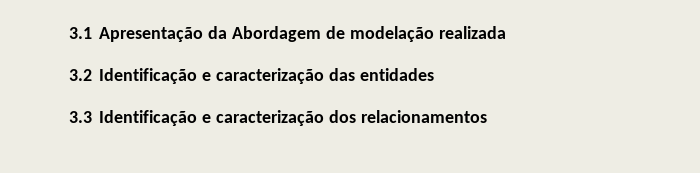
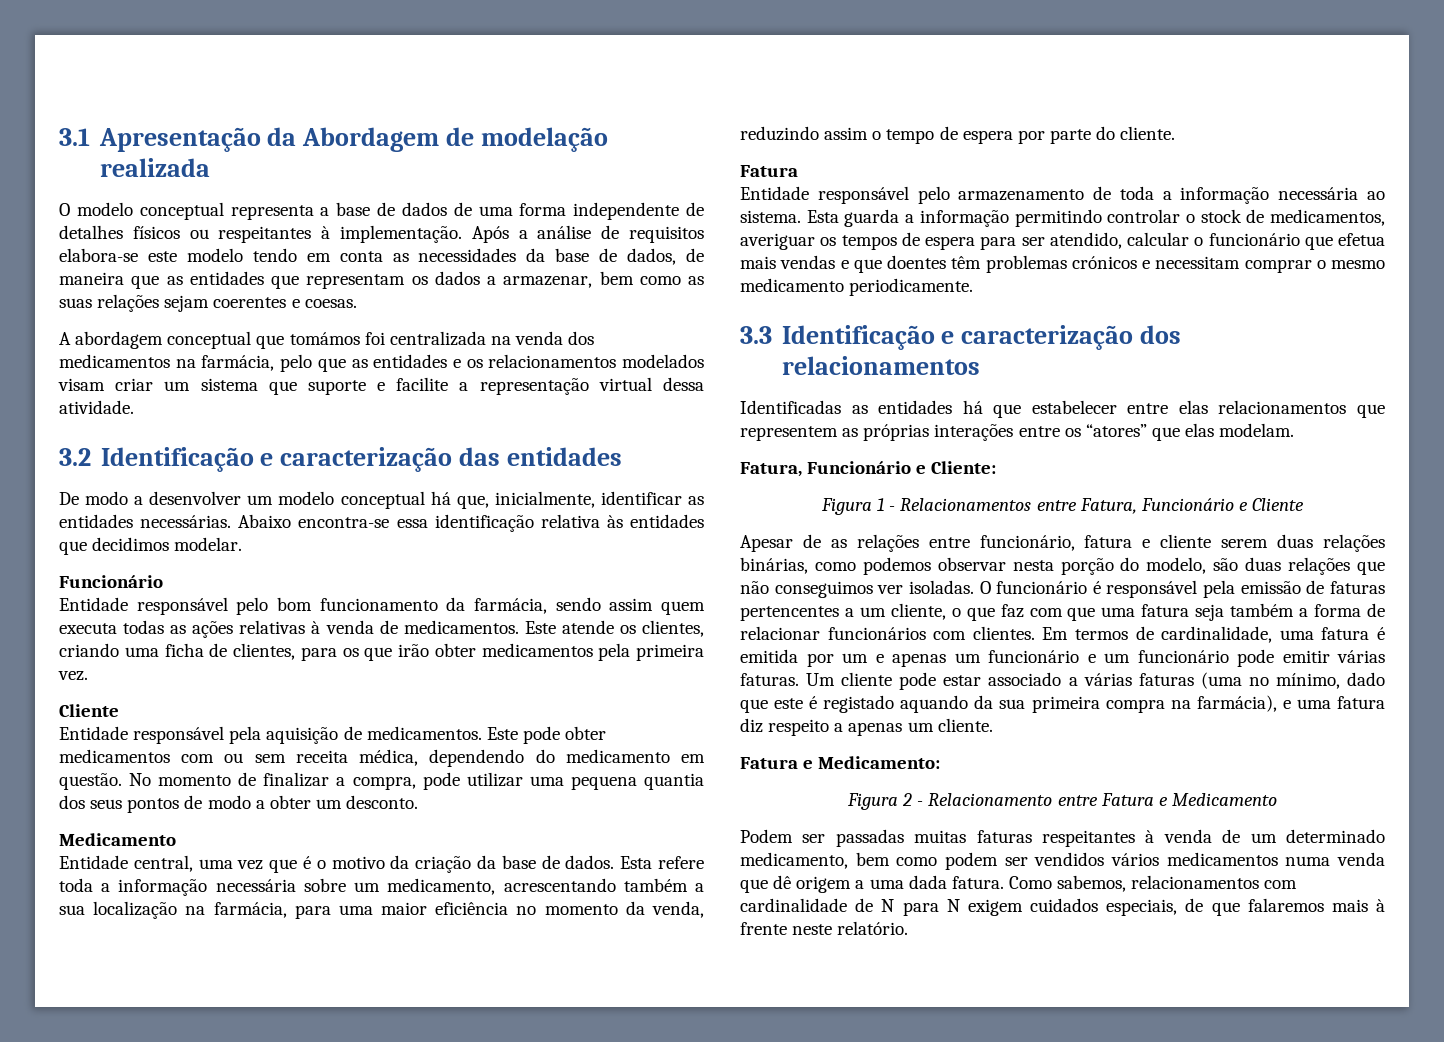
+ O modelo conceptual representa a base de dados de uma forma independente de detalhes físicos ou respeitantes à implementação. Após a análise de requisitos elabora-se este modelo tendo em conta as necessidades da base de dados, de maneira que as entidades que representam os dados a armazenar, bem como as suas relações sejam coerentes e coesas.
+ A abordagem conceptual que tomámos foi centralizada na venda dos medicamentos na farmácia, pelo que as entidades e os relacionamentos modelados visam criar um sistema que suporte e facilite a representação virtual dessa atividade.
+ De modo a desenvolver um modelo conceptual há que, inicialmente, identificar as entidades necessárias. Abaixo encontra-se essa identificação relativa às entidades que decidimos modelar.
+ Funcionário
+ Entidade responsável pelo bom funcionamento da farmácia, sendo assim quem executa todas as ações relativas à venda de medicamentos. Este atende os clientes, criando uma ficha de clientes, para os que irão obter medicamentos pela primeira vez.
+ Cliente
+ Entidade responsável pela aquisição de medicamentos. Este pode obter medicamentos com ou sem receita médica, dependendo do medicamento em questão. No momento de finalizar a compra, pode utilizar uma pequena quantia dos seus pontos de modo a obter um desconto.
+ Medicamento
+ Entidade central, uma vez que é o motivo da criação da base de dados. Esta refere toda a informação necessária sobre um medicamento, acrescentando também a sua localização na farmácia, para uma maior eficiência no momento da venda, reduzindo assim o tempo de espera por parte do cliente.
+ Fatura
+ Entidade responsável pelo armazenamento de toda a informação necessária ao sistema. Esta guarda a informação permitindo controlar o stock de medicamentos, averiguar os tempos de espera para ser atendido, calcular o funcionário que efetua mais vendas e que doentes têm problemas crónicos e necessitam comprar o mesmo medicamento periodicamente.
+ Identificadas as entidades há que estabelecer entre elas relacionamentos que representem as próprias interações entre os “atores” que elas modelam.
+ Fatura, Funcionário e Cliente:
+ Figura 1 - Relacionamentos entre Fatura, Funcionário e Cliente
+ Apesar de as relações entre funcionário, fatura e cliente serem duas relações binárias, como podemos observar nesta porção do modelo, são duas relações que não conseguimos ver isoladas. O funcionário é responsável pela emissão de faturas pertencentes a um cliente, o que faz com que uma fatura seja também a forma de relacionar funcionários com clientes. Em termos de cardinalidade, uma fatura é emitida por um e apenas um funcionário e um funcionário pode emitir várias faturas. Um cliente pode estar associado a várias faturas (uma no mínimo, dado que este é registado aquando da sua primeira compra na farmácia), e uma fatura diz respeito a apenas um cliente.
+ Fatura e Medicamento:
+ Figura 2 - Relacionamento entre Fatura e Medicamento
+ Podem ser passadas muitas faturas respeitantes à venda de um determinado medicamento, bem como podem ser vendidos vários medicamentos numa venda que dê origem a uma dada fatura. Como sabemos, relacionamentos com cardinalidade de N para N exigem cuidados especiais, de que falaremos mais à frente neste relatório.

